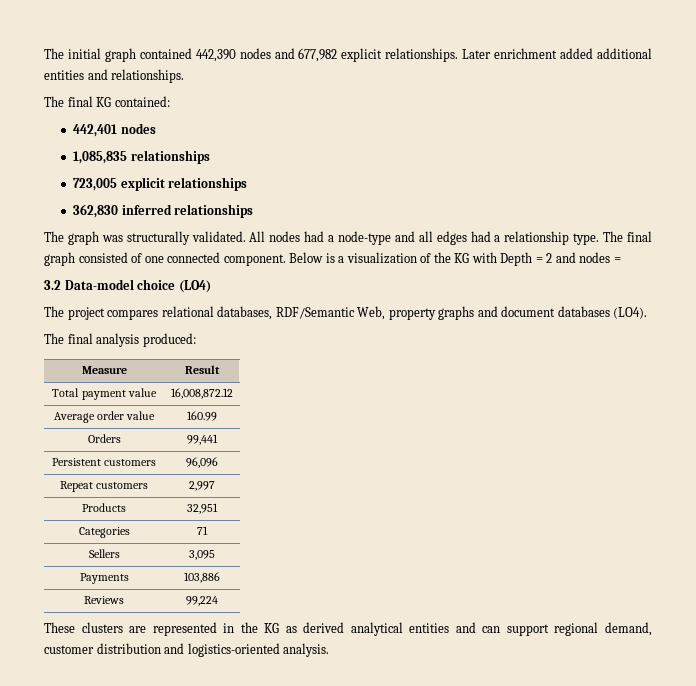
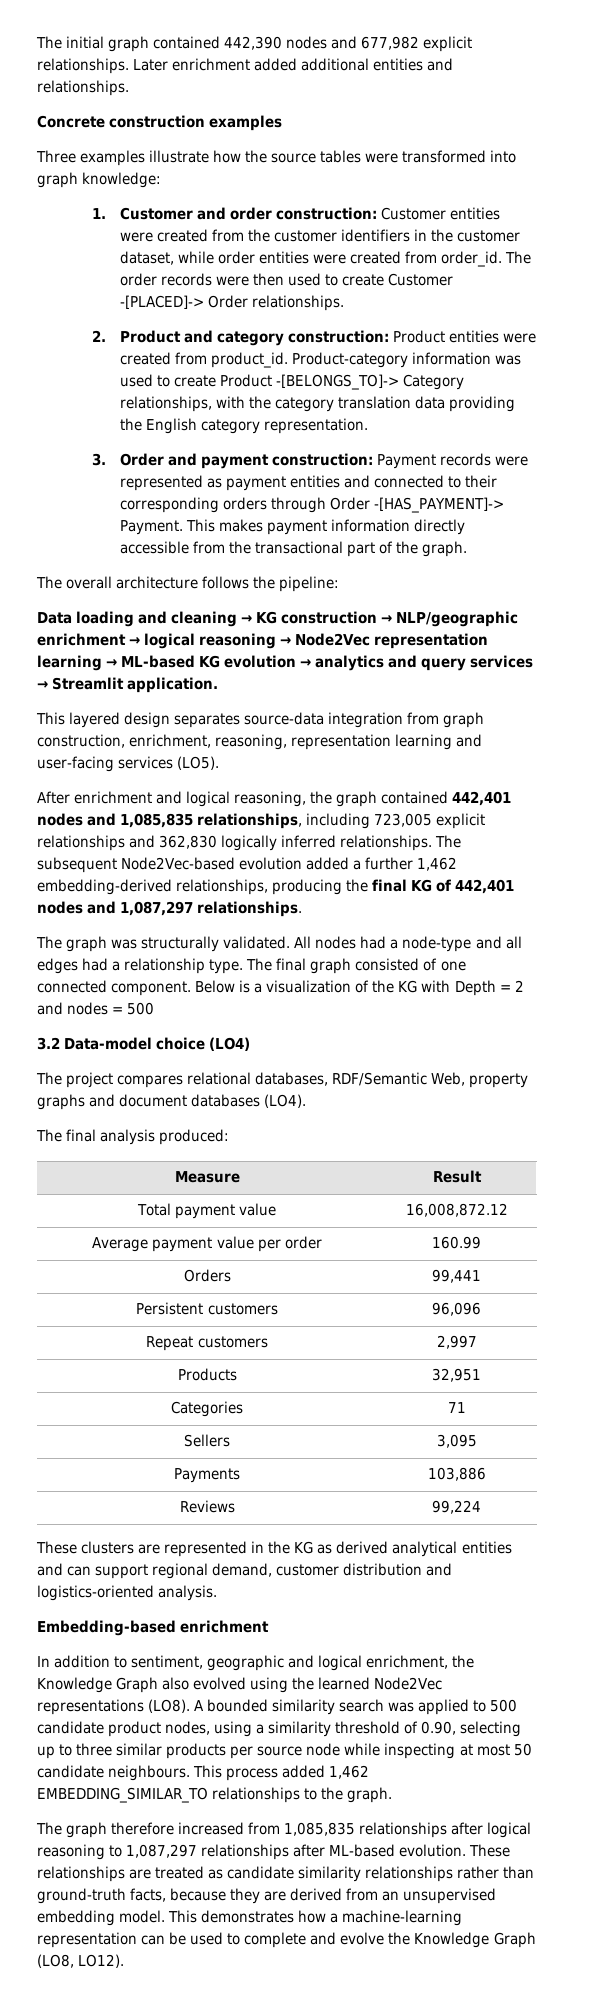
- The final KG contained:
- 442,401 nodes
- 1,085,835 relationships
- 723,005 explicit relationships
- 362,830 inferred relationships
+ Concrete construction examples
+ Three examples illustrate how the source tables were transformed into graph knowledge:
+ 1. Customer and order construction: Customer entities were created from the customer identifiers in the customer dataset, while order entities were created from order_id. The order records were then used to create Customer -[PLACED]-> Order relationships.
+ 2. Product and category construction: Product entities were created from product_id. Product-category information was used to create Product -[BELONGS_TO]-> Category relationships, with the category translation data providing the English category representation.
+ 3. Order and payment construction: Payment records were represented as payment entities and connected to their corresponding orders through Order -[HAS_PAYMENT]-> Payment. This makes payment information directly accessible from the transactional part of the graph.
+ The overall architecture follows the pipeline:
+ Data loading and cleaning → KG construction → NLP/geographic enrichment → logical reasoning → Node2Vec representation learning → ML-based KG evolution → analytics and query services → Streamlit application.
+ This layered design separates source-data integration from graph construction, enrichment, reasoning, representation learning and user-facing services (LO5).
+ After enrichment and logical reasoning, the graph contained 442,401 nodes and 1,085,835 relationships, including 723,005 explicit relationships and 362,830 logically inferred relationships. The subsequent Node2Vec-based evolution added a further 1,462 embedding-derived relationships, producing the final KG of 442,401 nodes and 1,087,297 relationships.
- Below is a visualization of the KG with Depth = 2 and nodes =
+ Below is a visualization of the KG with Depth = 2 and nodes = 500
- Average order value | 160.99
+ Average payment value per order | 160.99
+ Embedding-based enrichment
+ In addition to sentiment, geographic and logical enrichment, the Knowledge Graph also evolved using the learned Node2Vec representations (LO8). A bounded similarity search was applied to 500 candidate product nodes, using a similarity threshold of 0.90, selecting up to three similar products per source node while inspecting at most 50 candidate neighbours. This process added 1,462 EMBEDDING_SIMILAR_TO relationships to the graph.
+ The graph therefore increased from 1,085,835 relationships after logical reasoning to 1,087,297 relationships after ML-based evolution. These relationships are treated as candidate similarity relationships rather than ground-truth facts, because they are derived from an unsupervised embedding model. This demonstrates how a machine-learning representation can be used to complete and evolve the Knowledge Graph (LO8, LO12).

